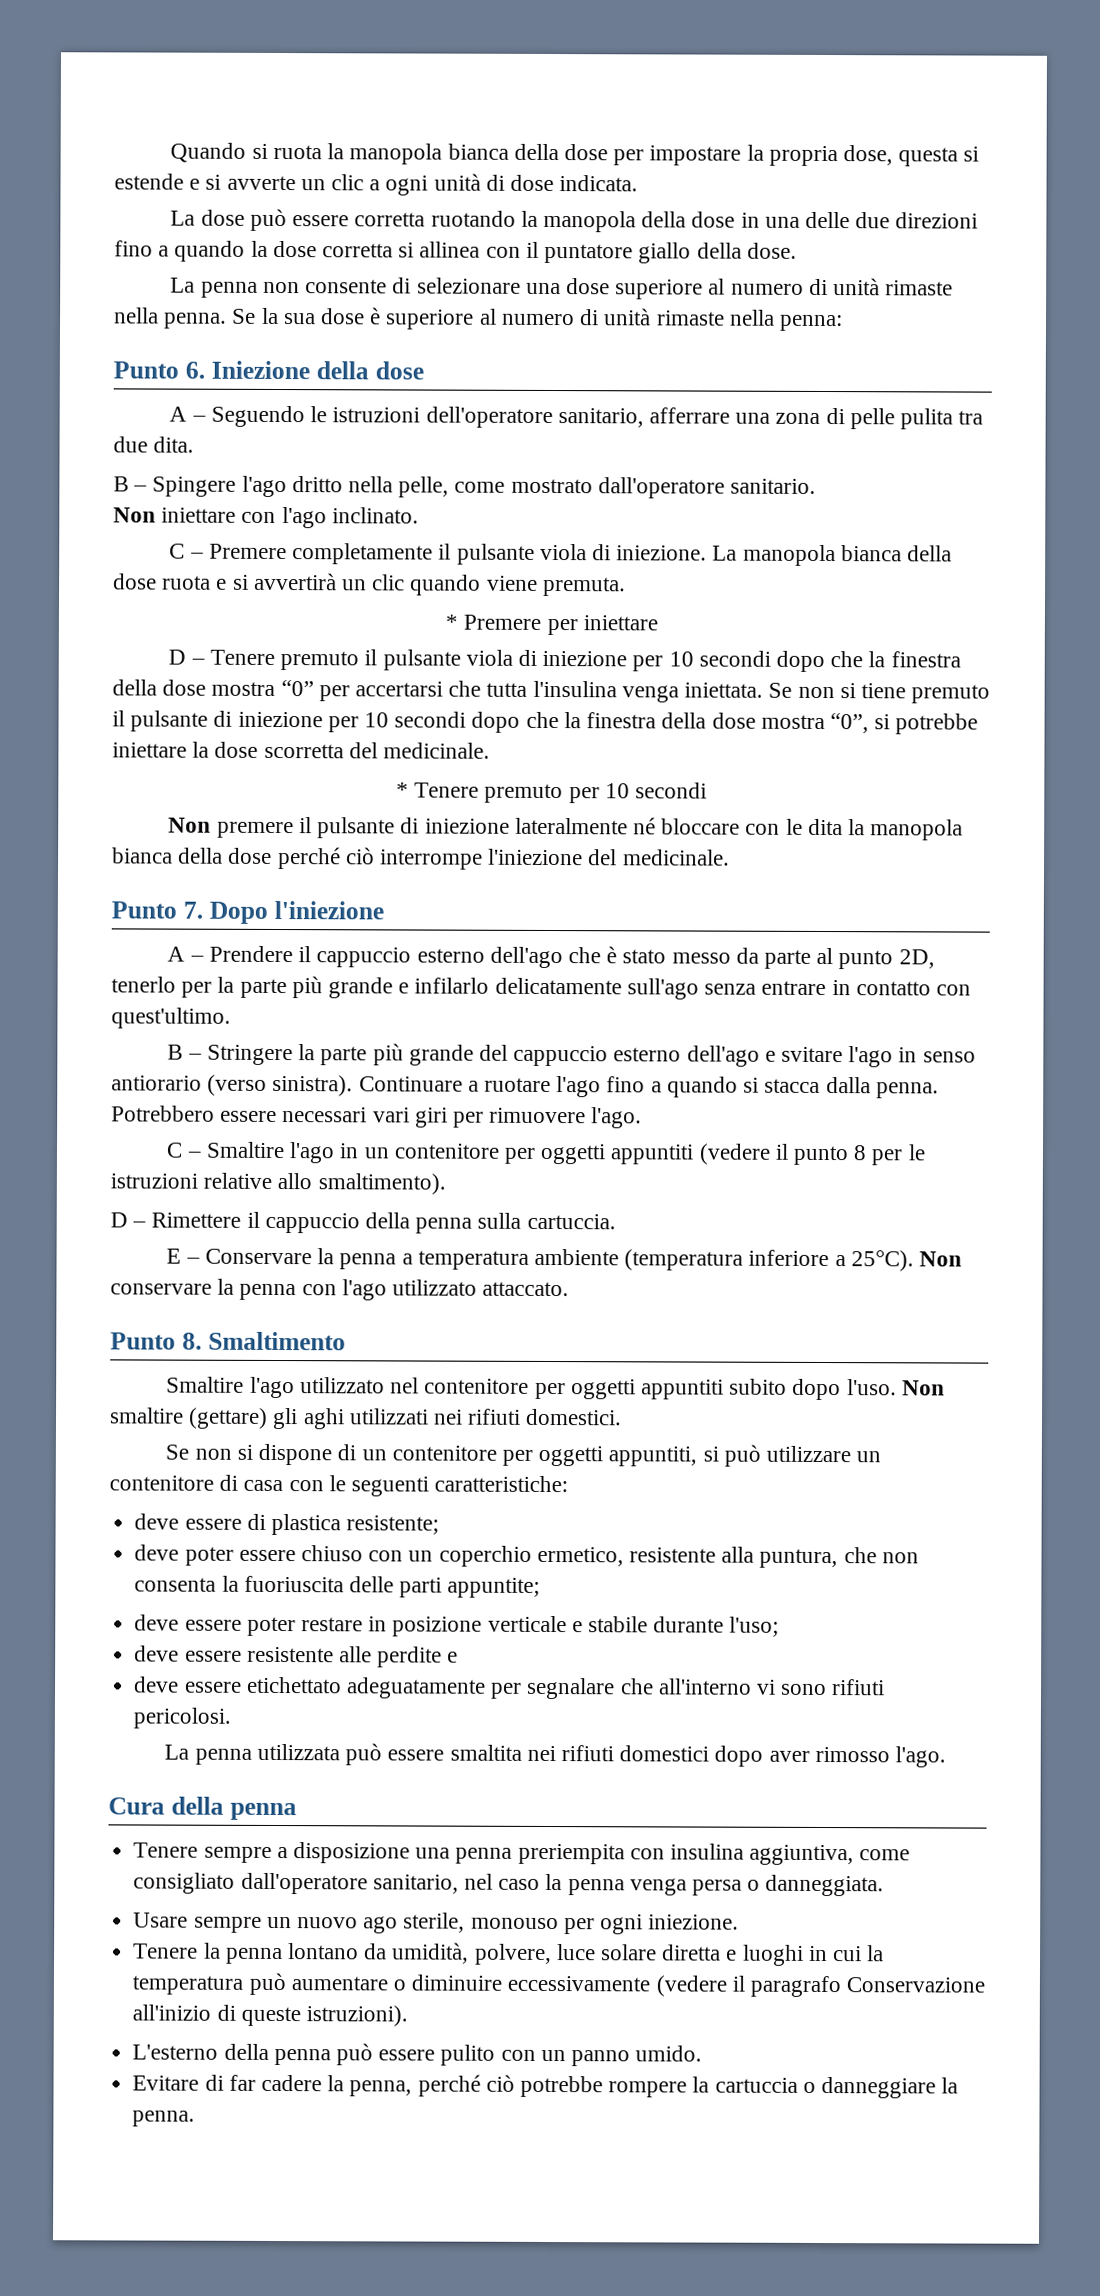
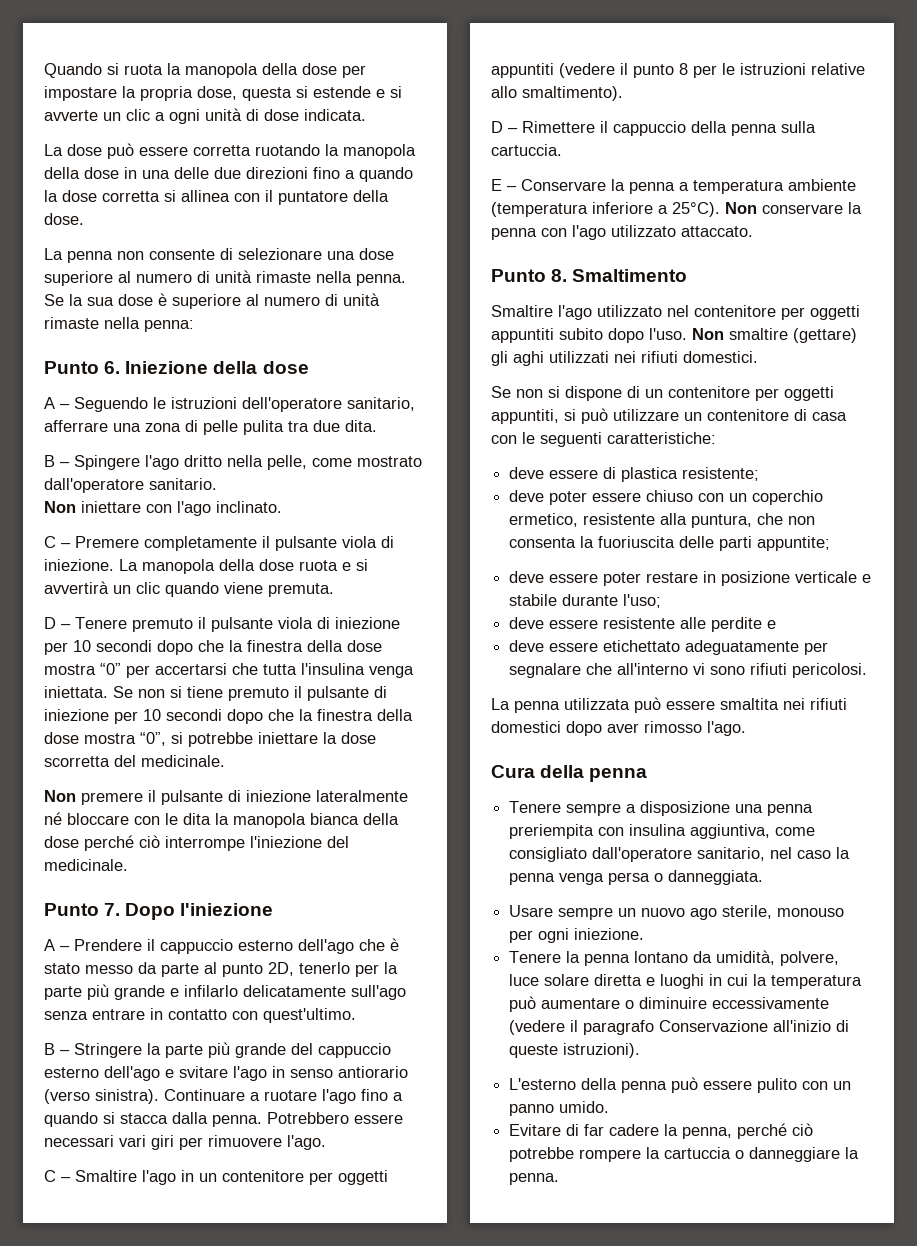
- Quando si ruota la manopola bianca della dose per impostare la propria dose, questa si estende e si avverte un clic a ogni unità di dose indicata.
+ Quando si ruota la manopola della dose per impostare la propria dose, questa si estende e si avverte un clic a ogni unità di dose indicata.
- La dose può essere corretta ruotando la manopola della dose in una delle due direzioni fino a quando la dose corretta si allinea con il puntatore giallo della dose.
+ La dose può essere corretta ruotando la manopola della dose in una delle due direzioni fino a quando la dose corretta si allinea con il puntatore della dose.
- La manopola bianca della dose ruota e si avvertirà un clic quando viene premuta.
+ La manopola della dose ruota e si avvertirà un clic quando viene premuta.
- * Premere per iniettare
- * Tenere premuto per 10 secondi

